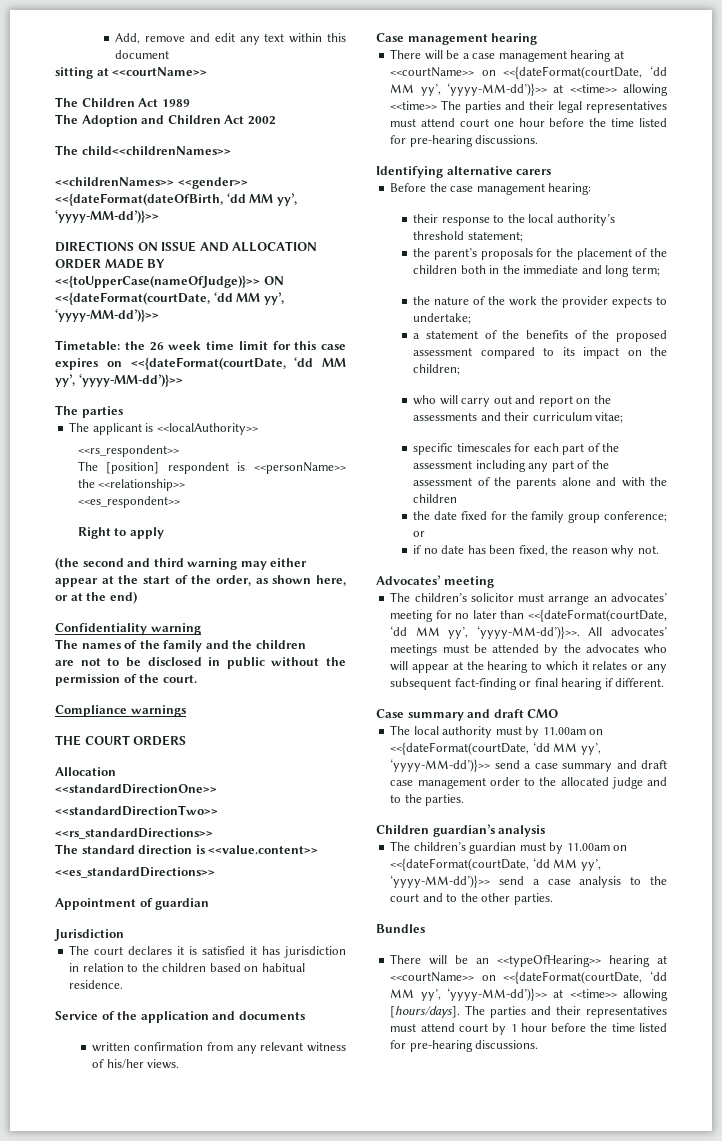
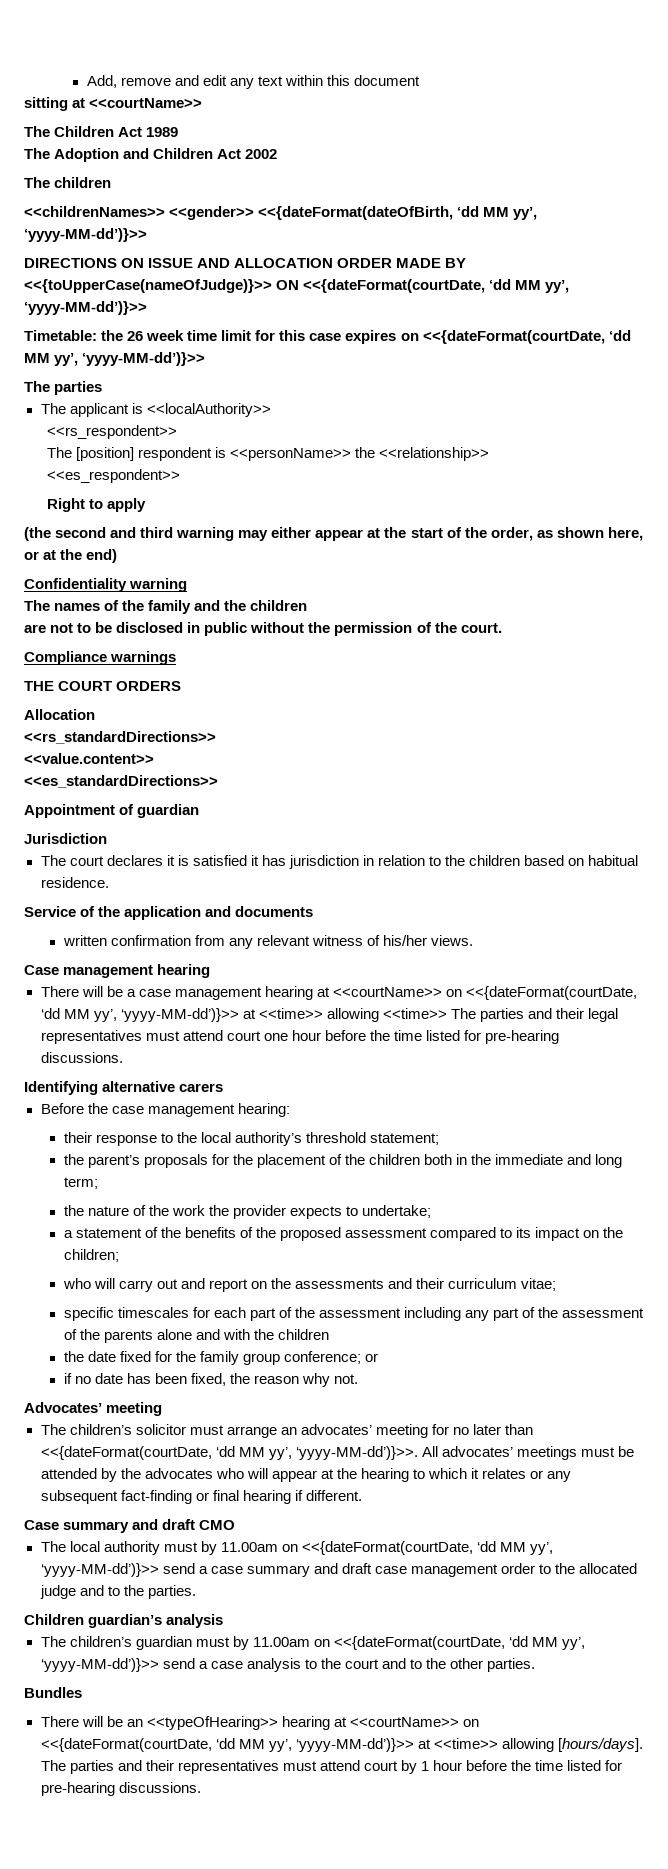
- The child<<childrenNames>>
+ The children
- <<standardDirectionOne>>
- <<standardDirectionTwo>>
- The standard direction is <<value.content>>
+ <<value.content>>

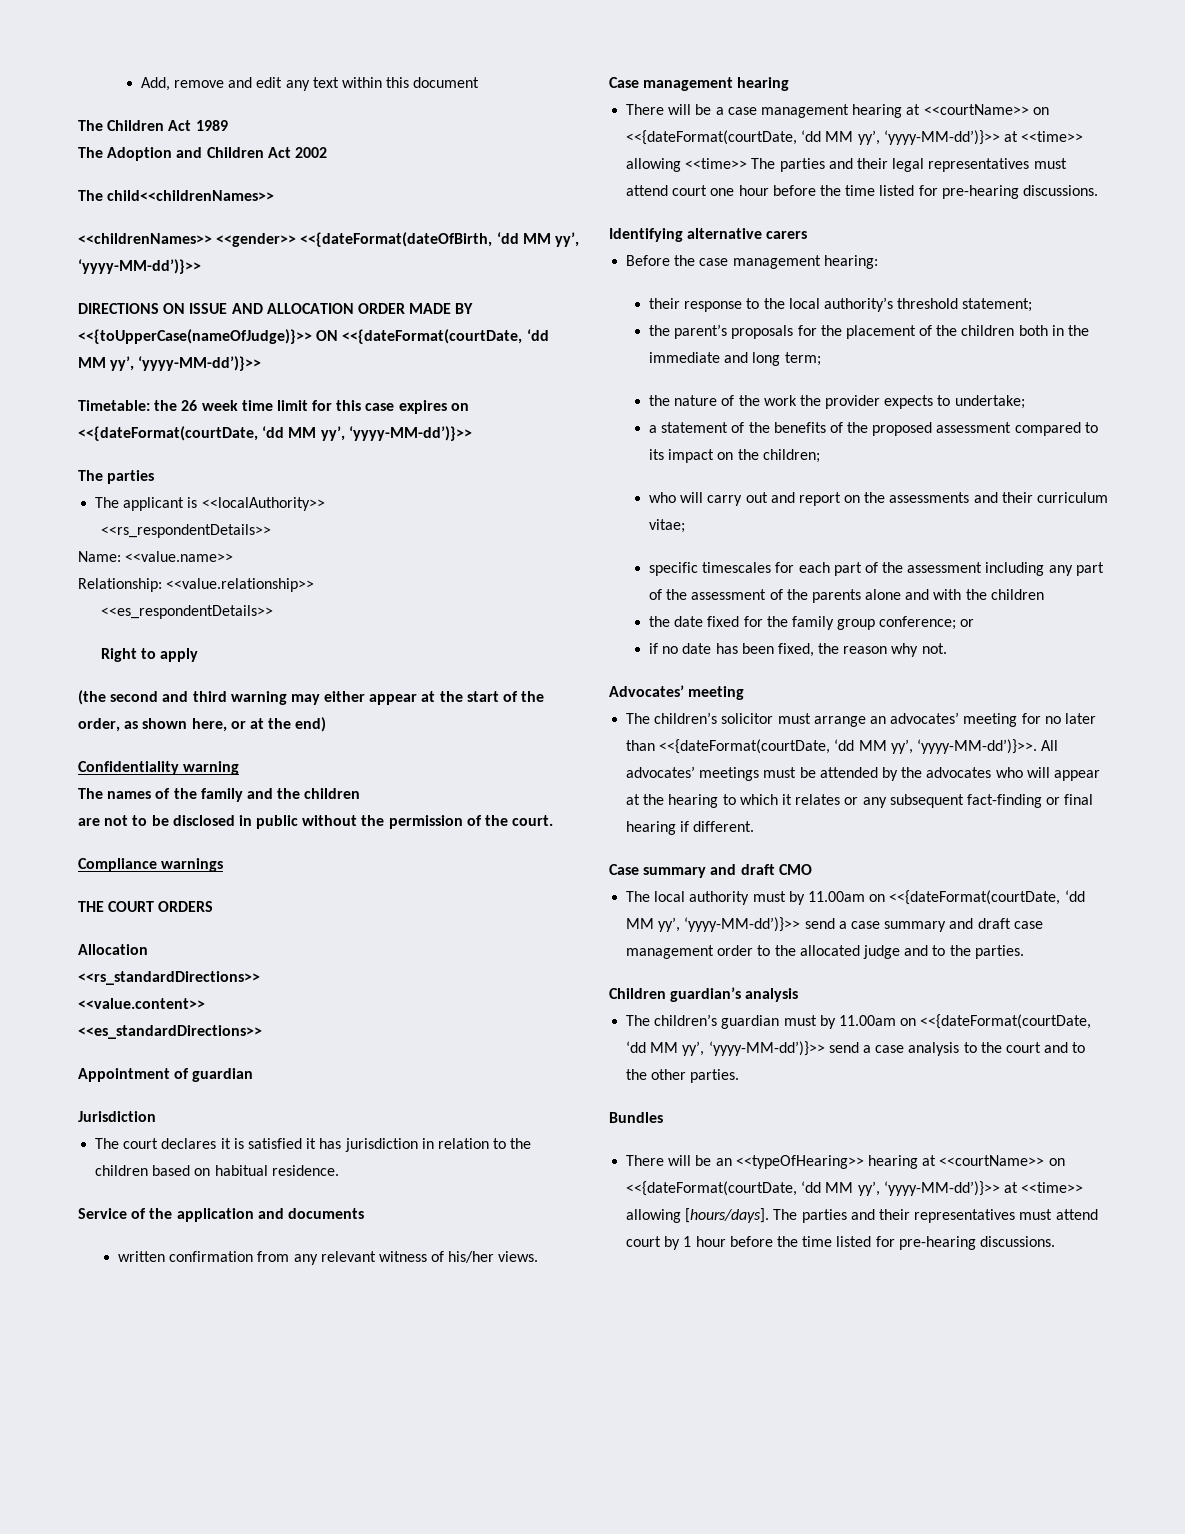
- sitting at <<courtName>>
- The children
+ The child<<childrenNames>>
- <<rs_respondent>>
- The [position] respondent is <<personName>> the <<relationship>>
- <<es_respondent>>
+ <<rs_respondentDetails>>
+ Name: <<value.name>>
+ Relationship: <<value.relationship>>
+ <<es_respondentDetails>>

